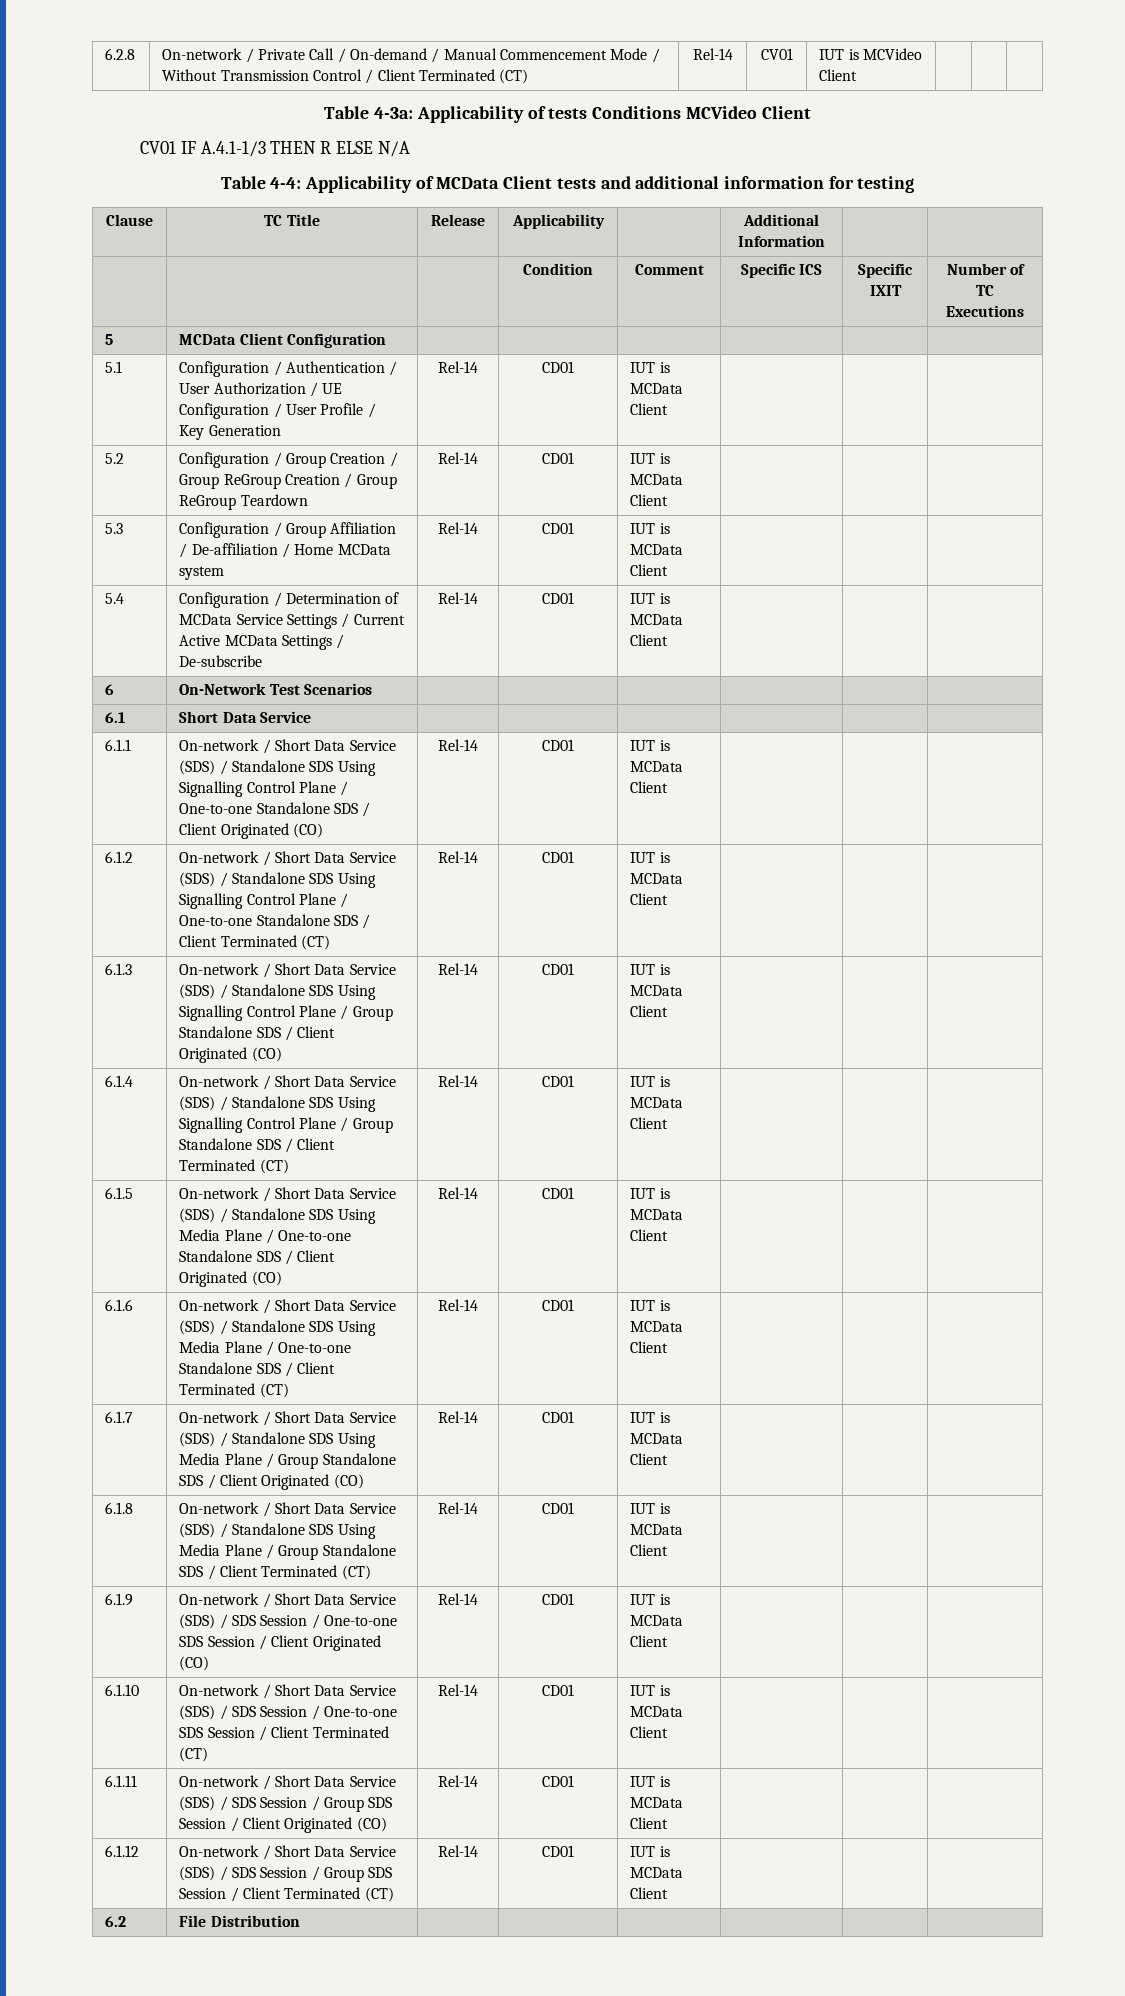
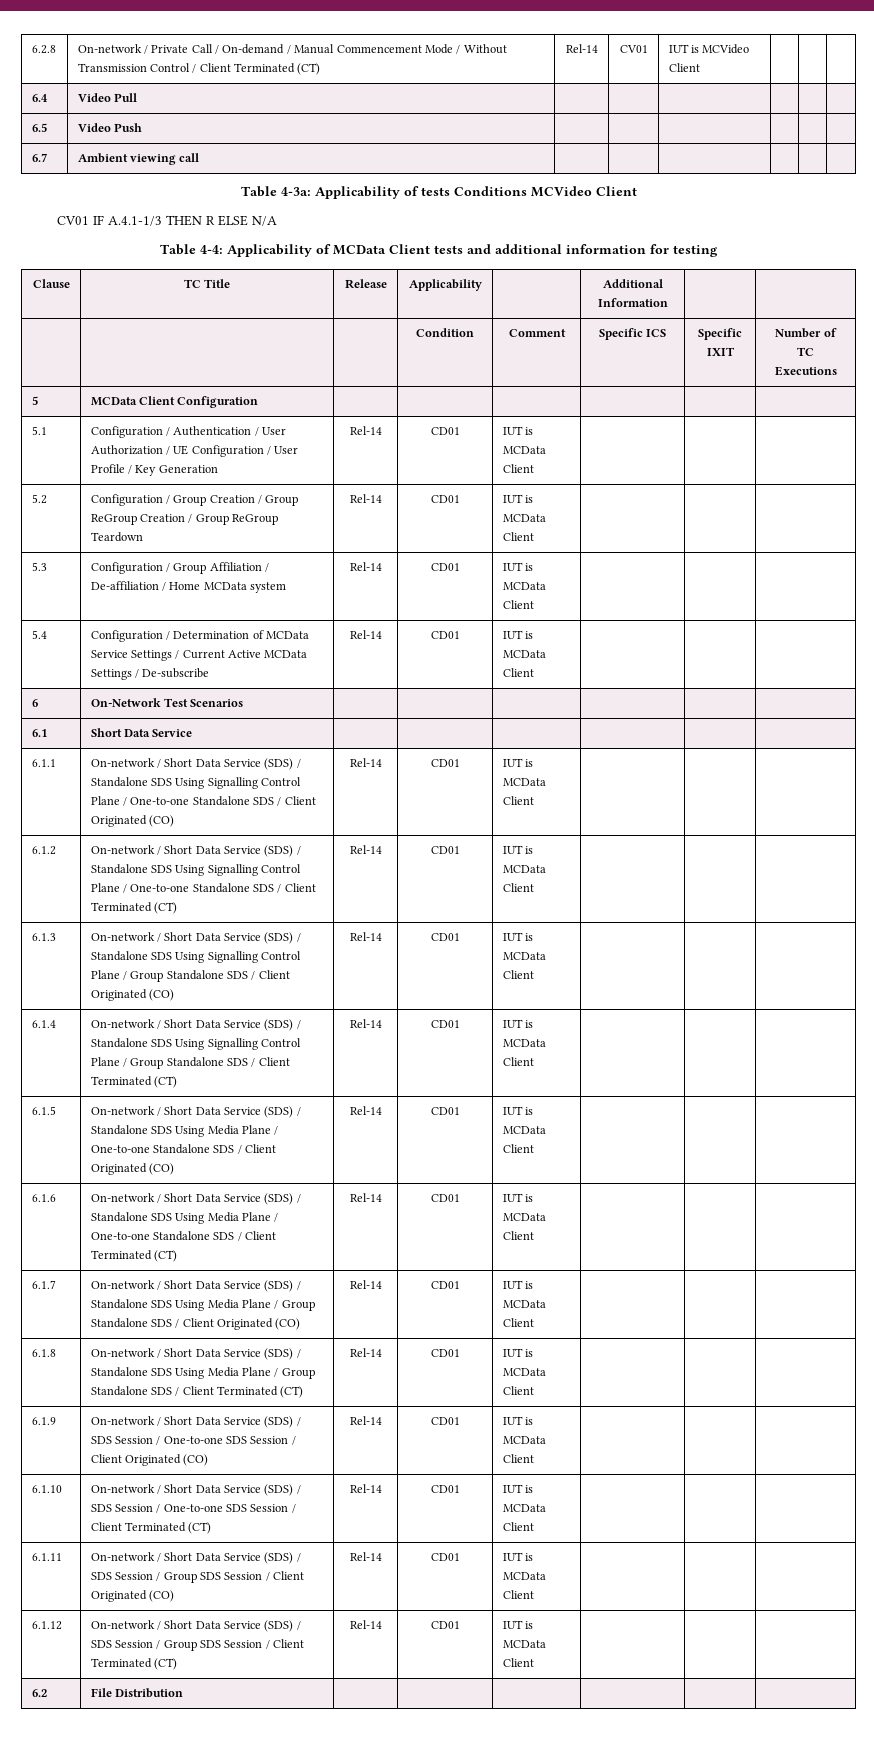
+ 6.4 | Video Pull | | | | | |
+ 6.5 | Video Push | | | | | |
+ 6.7 | Ambient viewing call | | | | | |

